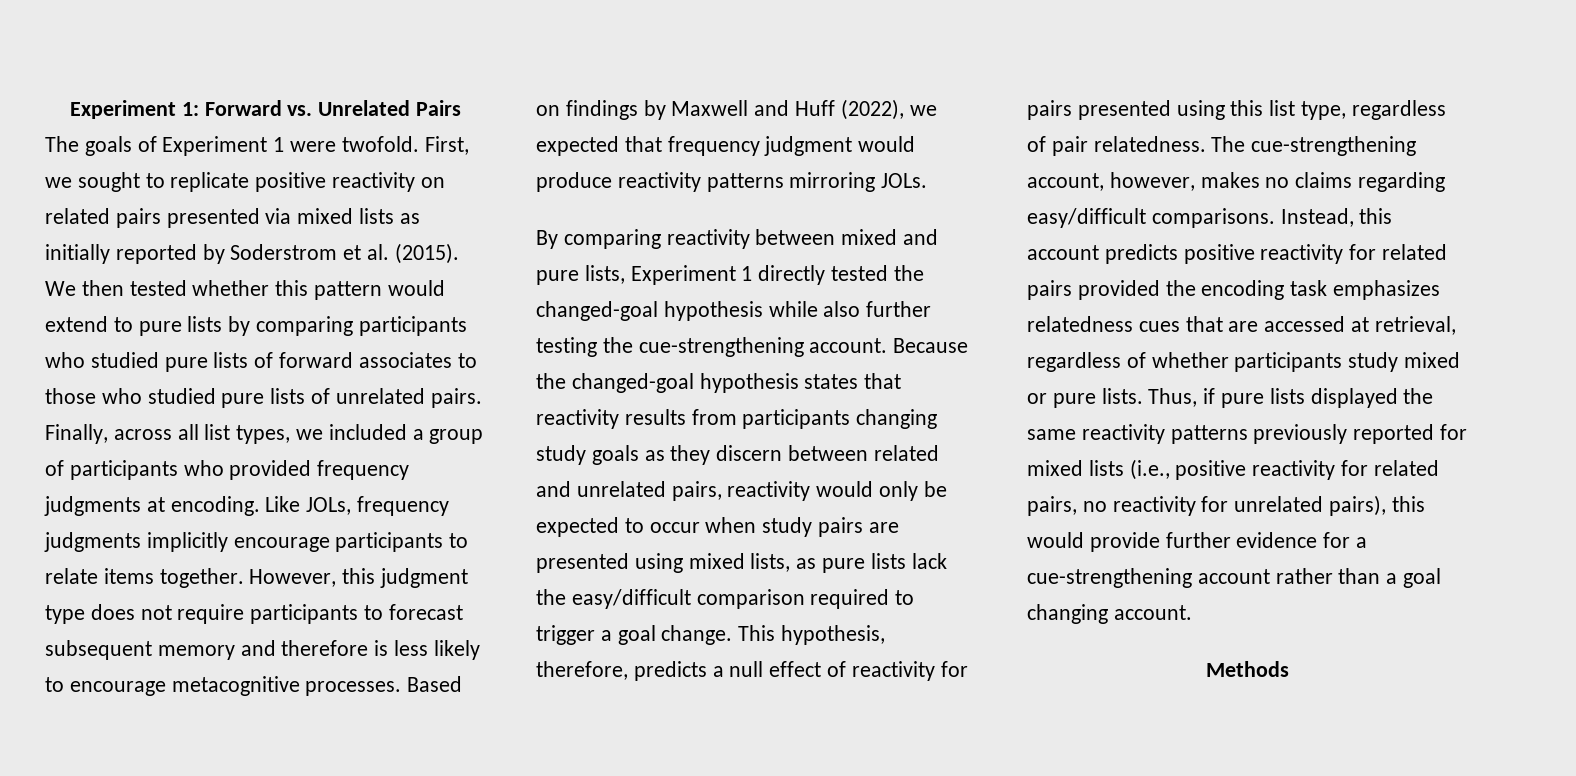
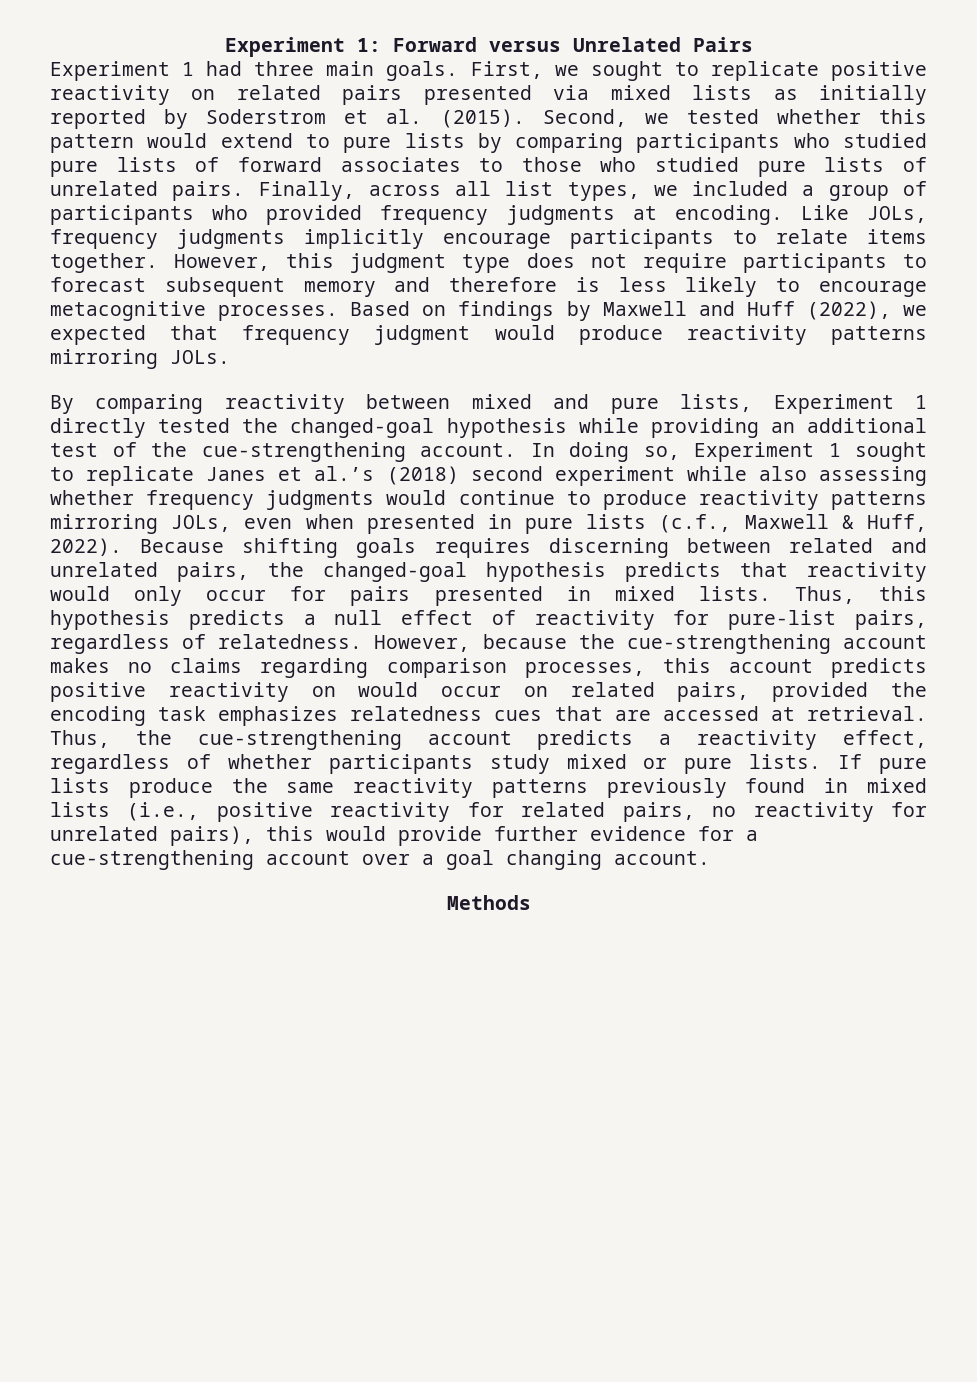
- Experiment 1: Forward vs. Unrelated Pairs
+ Experiment 1: Forward versus Unrelated Pairs
- The goals of Experiment 1 were twofold.
+ Experiment 1 had three main goals.
- We then tested whether this pattern would extend to pure lists by comparing participants who studied pure lists of forward associates to those who studied pure lists of unrelated pairs.
+ Second, we tested whether this pattern would extend to pure lists by comparing participants who studied pure lists of forward associates to those who studied pure lists of unrelated pairs.
- By comparing reactivity between mixed and pure lists, Experiment 1 directly tested the changed-goal hypothesis while also further testing the cue-strengthening account. Because the changed-goal hypothesis states that reactivity results from participants changing study goals as they discern between related and unrelated pairs, reactivity would only be expected to occur when study pairs are presented using mixed lists, as pure lists lack the easy/difficult comparison required to trigger a goal change. This hypothesis, therefore, predicts a null effect of reactivity for pairs presented using this list type, regardless of pair relatedness. The cue-strengthening account, however, makes no claims regarding easy/difficult comparisons. Instead, this account predicts positive reactivity for related pairs provided the encoding task emphasizes relatedness cues that are accessed at retrieval, regardless of whether participants study mixed or pure lists.
+ By comparing reactivity between mixed and pure lists, Experiment 1 directly tested the changed-goal hypothesis while providing an additional test of the cue-strengthening account. In doing so, Experiment 1 sought to replicate Janes et al.’s (2018) second experiment while also assessing whether frequency judgments would continue to produce reactivity patterns mirroring JOLs, even when presented in pure lists (c.f., Maxwell & Huff, 2022). Because shifting goals requires discerning between related and unrelated pairs, the changed-goal hypothesis predicts that reactivity would only occur for pairs presented in mixed lists. Thus, this hypothesis predicts a null effect of reactivity for pure-list pairs, regardless of relatedness. However, because the cue-strengthening account makes no claims regarding comparison processes, this account predicts positive reactivity on would occur on related pairs, provided the encoding task emphasizes relatedness cues that are accessed at retrieval. Thus, the cue-strengthening account predicts a reactivity effect, regardless of whether participants study mixed or pure lists.
- Thus, if pure lists displayed the same reactivity patterns previously reported for mixed lists (i.e., positive reactivity for related pairs, no reactivity for unrelated pairs), this would provide further evidence for a cue-strengthening account rather than a goal changing account.
+ If pure lists produce the same reactivity patterns previously found in mixed lists (i.e., positive reactivity for related pairs, no reactivity for unrelated pairs), this would provide further evidence for a cue-strengthening account over a goal changing account.

